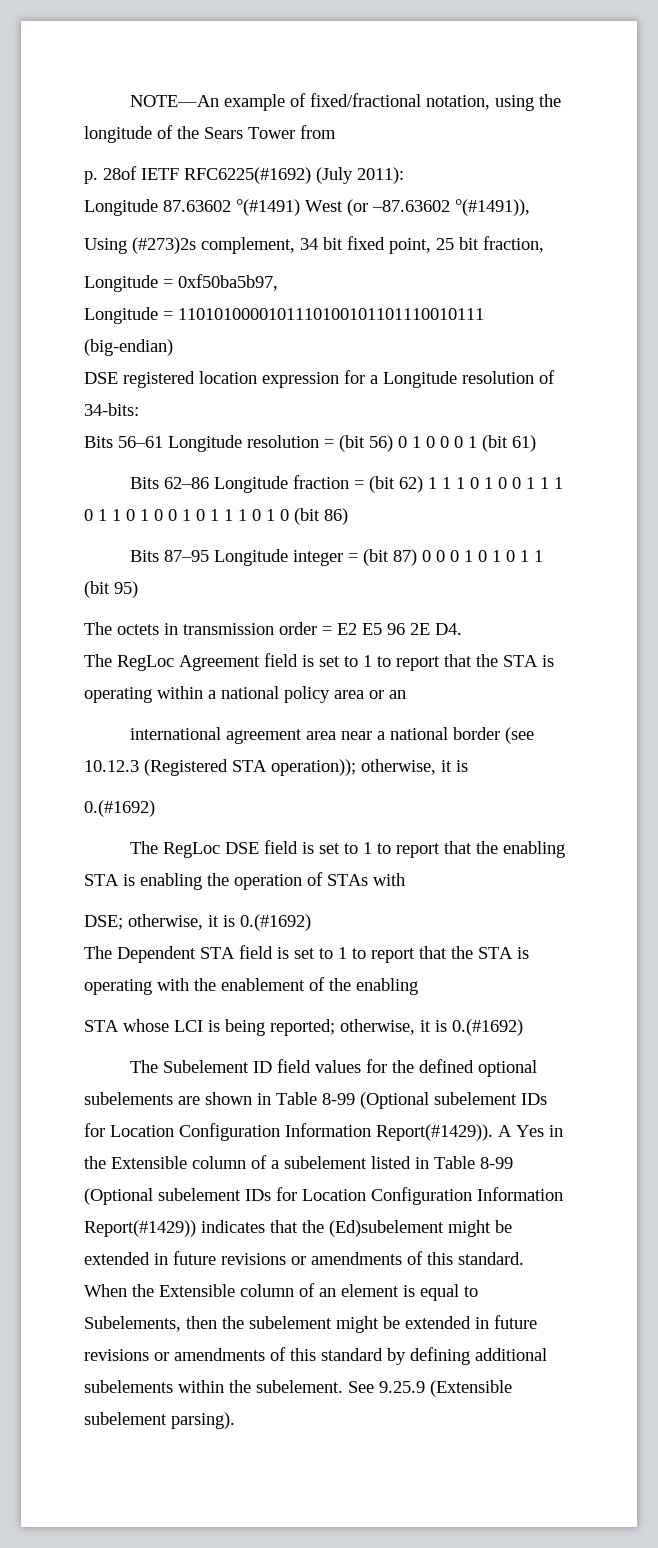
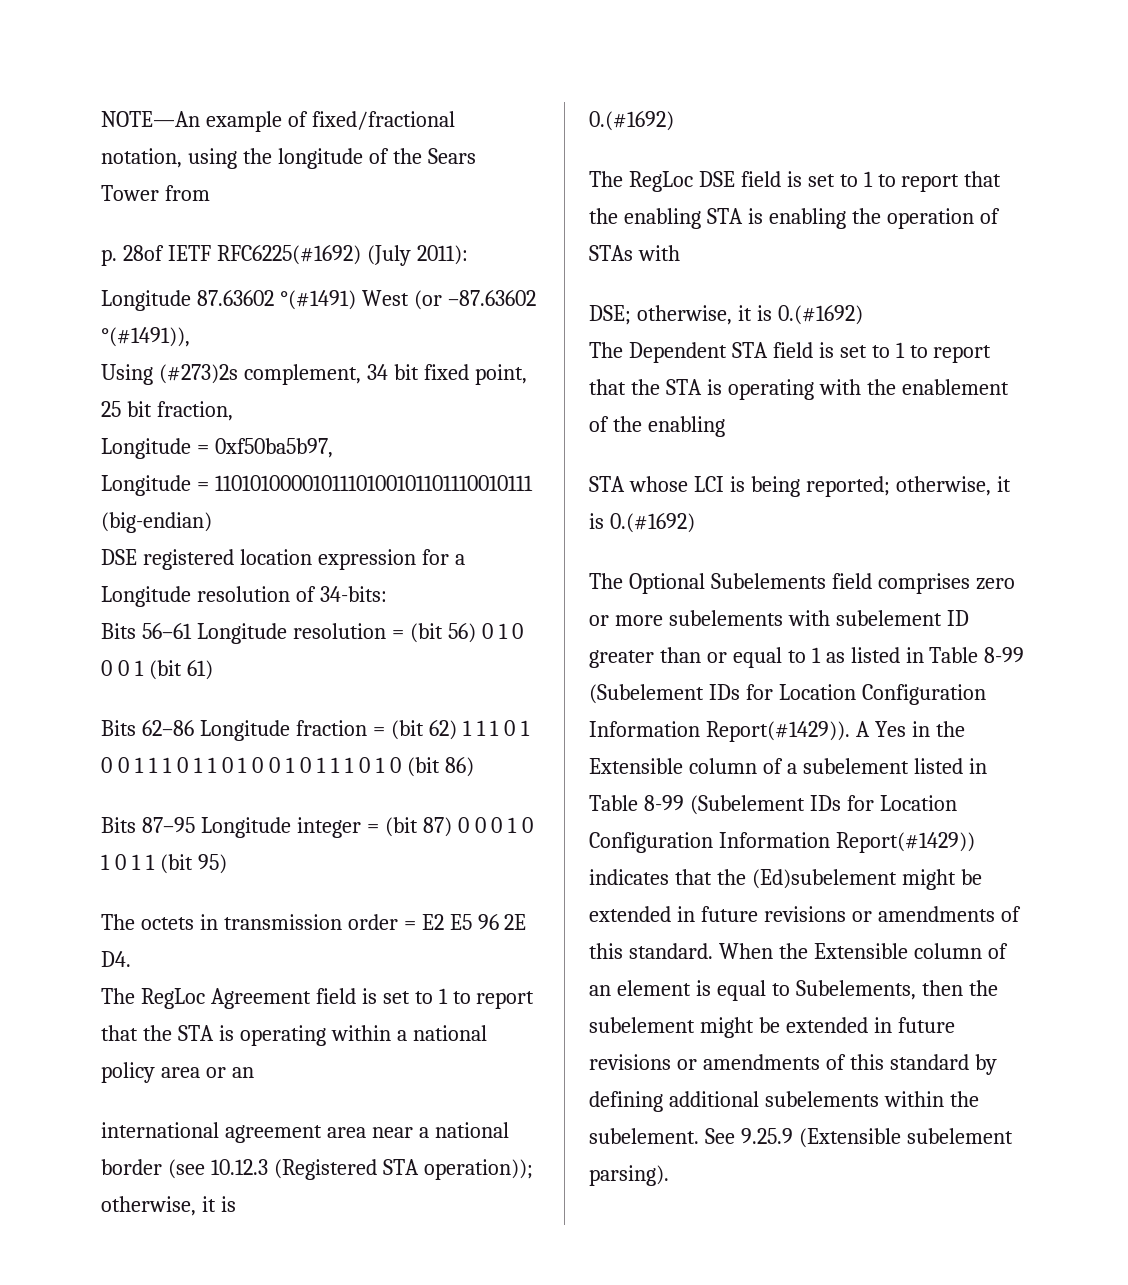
- The Subelement ID field values for the defined optional subelements are shown in Table 8-99 (Optional subelement IDs for Location Configuration Information Report(#1429)).
+ The Optional Subelements field comprises zero or more subelements with subelement ID greater than or equal to 1 as listed in Table 8-99 (Subelement IDs for Location Configuration Information Report(#1429)).
- A Yes in the Extensible column of a subelement listed in Table 8-99 (Optional subelement IDs for Location Configuration Information Report(#1429)) indicates that the (Ed)subelement might be extended in future revisions or amendments of this standard.
+ A Yes in the Extensible column of a subelement listed in Table 8-99 (Subelement IDs for Location Configuration Information Report(#1429)) indicates that the (Ed)subelement might be extended in future revisions or amendments of this standard.

